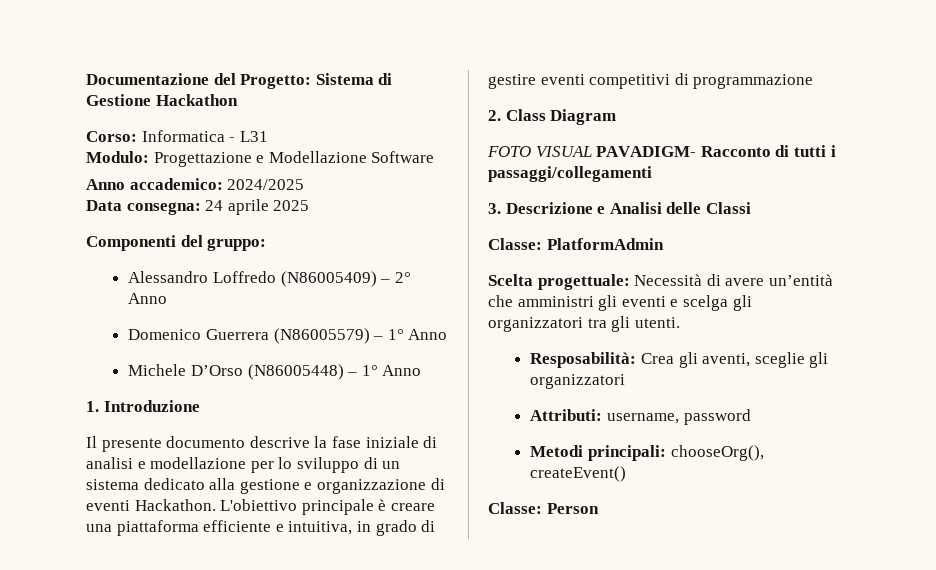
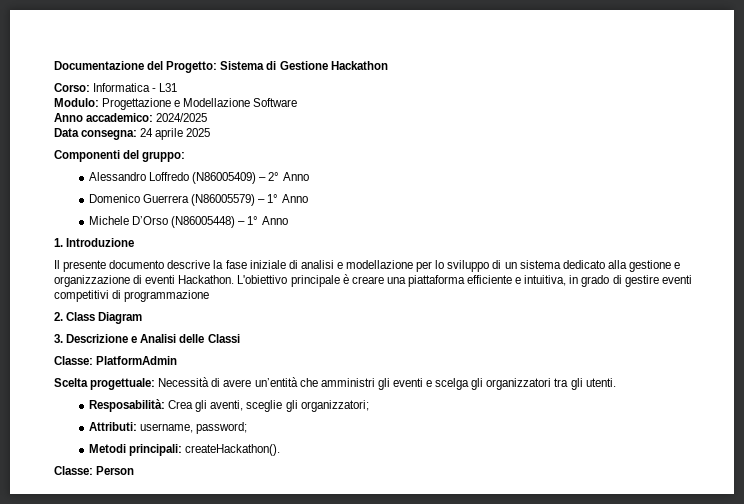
- FOTO VISUAL PAVADIGM- Racconto di tutti i passaggi/collegamenti
- Resposabilità: Crea gli aventi, sceglie gli organizzatori
+ Resposabilità: Crea gli aventi, sceglie gli organizzatori;
- Attributi: username, password
+ Attributi: username, password;
- Metodi principali: chooseOrg(), createEvent()
+ Metodi principali: createHackathon().

